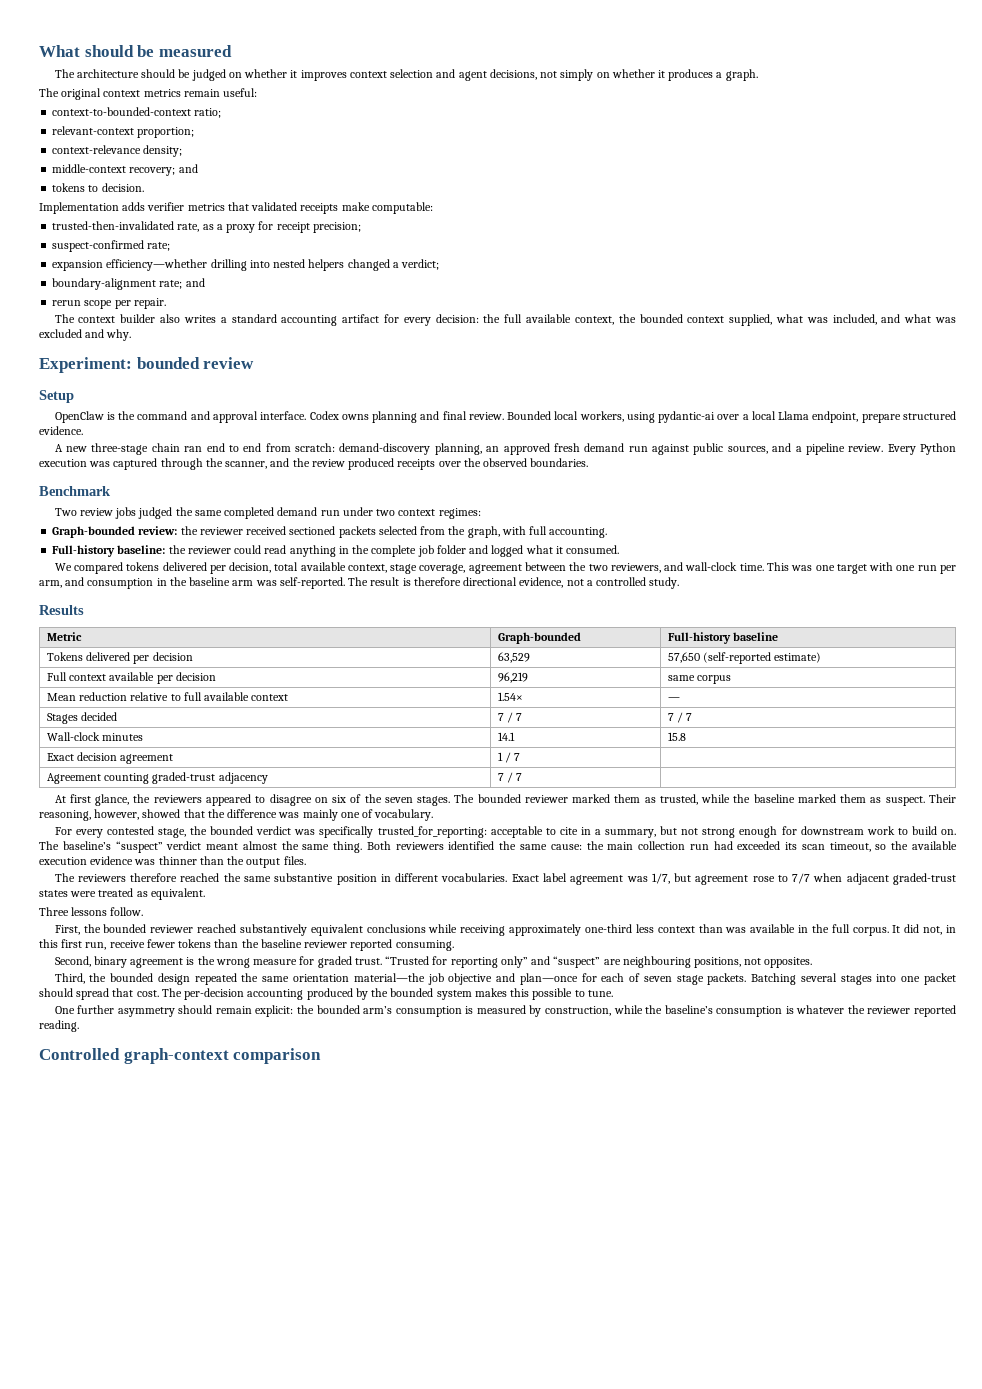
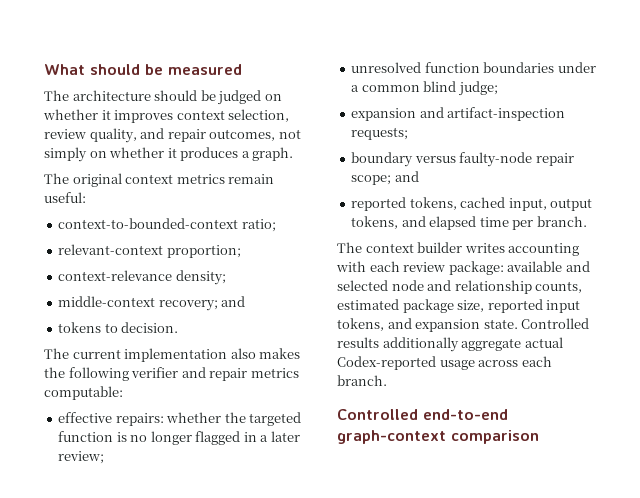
- The architecture should be judged on whether it improves context selection and agent decisions, not simply on whether it produces a graph.
+ The architecture should be judged on whether it improves context selection, review quality, and repair outcomes, not simply on whether it produces a graph.
- Implementation adds verifier metrics that validated receipts make computable:
- trusted-then-invalidated rate, as a proxy for receipt precision;
- suspect-confirmed rate;
- expansion efficiency—whether drilling into nested helpers changed a verdict;
- boundary-alignment rate; and
- rerun scope per repair.
- The context builder also writes a standard accounting artifact for every decision: the full available context, the bounded context supplied, what was included, and what was excluded and why.
- Experiment: bounded review
- Setup
- OpenClaw is the command and approval interface. Codex owns planning and final review. Bounded local workers, using pydantic-ai over a local Llama endpoint, prepare structured evidence.
- A new three-stage chain ran end to end from scratch: demand-discovery planning, an approved fresh demand run against public sources, and a pipeline review. Every Python execution was captured through the scanner, and the review produced receipts over the observed boundaries.
- Benchmark
- Two review jobs judged the same completed demand run under two context regimes:
- Graph-bounded review: the reviewer received sectioned packets selected from the graph, with full accounting.
- Full-history baseline: the reviewer could read anything in the complete job folder and logged what it consumed.
- We compared tokens delivered per decision, total available context, stage coverage, agreement between the two reviewers, and wall-clock time. This was one target with one run per arm, and consumption in the baseline arm was self-reported. The result is therefore directional evidence, not a controlled study.
- Results
- Metric | Graph-bounded | Full-history baseline
- Tokens delivered per decision | 63,529 | 57,650 (self-reported estimate)
- Full context available per decision | 96,219 | same corpus
- Mean reduction relative to full available context | 1.54× | —
- Stages decided | 7 / 7 | 7 / 7
- Wall-clock minutes | 14.1 | 15.8
- Exact decision agreement | 1 / 7 |
- Agreement counting graded-trust adjacency | 7 / 7 |
- At first glance, the reviewers appeared to disagree on six of the seven stages. The bounded reviewer marked them as trusted, while the baseline marked them as suspect. Their reasoning, however, showed that the difference was mainly one of vocabulary.
- For every contested stage, the bounded verdict was specifically trusted_for_reporting: acceptable to cite in a summary, but not strong enough for downstream work to build on. The baseline’s “suspect” verdict meant almost the same thing. Both reviewers identified the same cause: the main collection run had exceeded its scan timeout, so the available execution evidence was thinner than the output files.
- The reviewers therefore reached the same substantive position in different vocabularies. Exact label agreement was 1/7, but agreement rose to 7/7 when adjacent graded-trust states were treated as equivalent.
- Three lessons follow.
- First, the bounded reviewer reached substantively equivalent conclusions while receiving approximately one-third less context than was available in the full corpus. It did not, in this first run, receive fewer tokens than the baseline reviewer reported consuming.
- Second, binary agreement is the wrong measure for graded trust. “Trusted for reporting only” and “suspect” are neighbouring positions, not opposites.
- Third, the bounded design repeated the same orientation material—the job objective and plan—once for each of seven stage packets. Batching several stages into one packet should spread that cost. The per-decision accounting produced by the bounded system makes this possible to tune.
- One further asymmetry should remain explicit: the bounded arm’s consumption is measured by construction, while the baseline’s consumption is whatever the reviewer reported reading.
- Controlled graph-context comparison
+ The current implementation also makes the following verifier and repair metrics computable:
+ effective repairs: whether the targeted function is no longer flagged in a later review;
+ unresolved function boundaries under a common blind judge;
+ expansion and artifact-inspection requests;
+ boundary versus faulty-node repair scope; and
+ reported tokens, cached input, output tokens, and elapsed time per branch.
+ The context builder writes accounting with each review package: available and selected node and relationship counts, estimated package size, reported input tokens, and expansion state. Controlled results additionally aggregate actual Codex-reported usage across each branch.
+ Controlled end-to-end graph-context comparison

